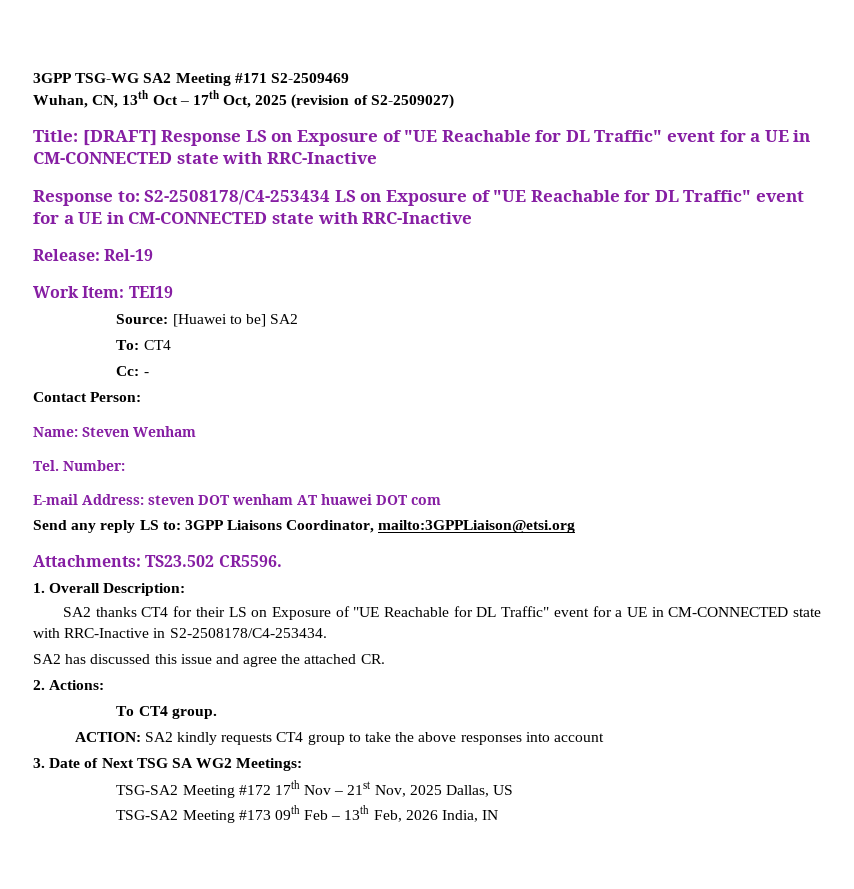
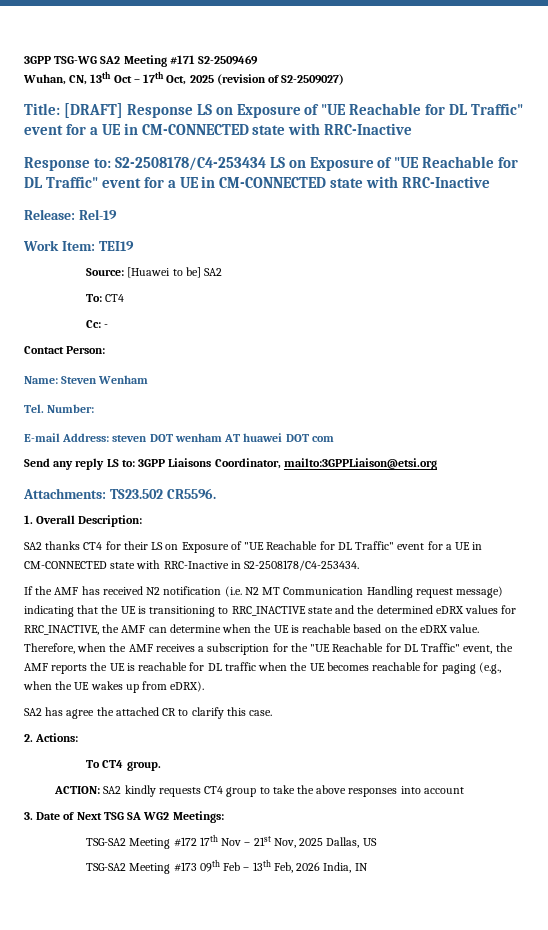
- SA2 has discussed this issue and agree the attached CR.
+ If the AMF has received N2 notification (i.e. N2 MT Communication Handling request message) indicating that the UE is transitioning to RRC_INACTIVE state and the determined eDRX values for RRC_INACTIVE, the AMF can determine when the UE is reachable based on the eDRX value. Therefore, when the AMF receives a subscription for the "UE Reachable for DL Traffic" event, the AMF reports the UE is reachable for DL traffic when the UE becomes reachable for paging (e.g., when the UE wakes up from eDRX).
+ SA2 has agree the attached CR to clarify this case.

